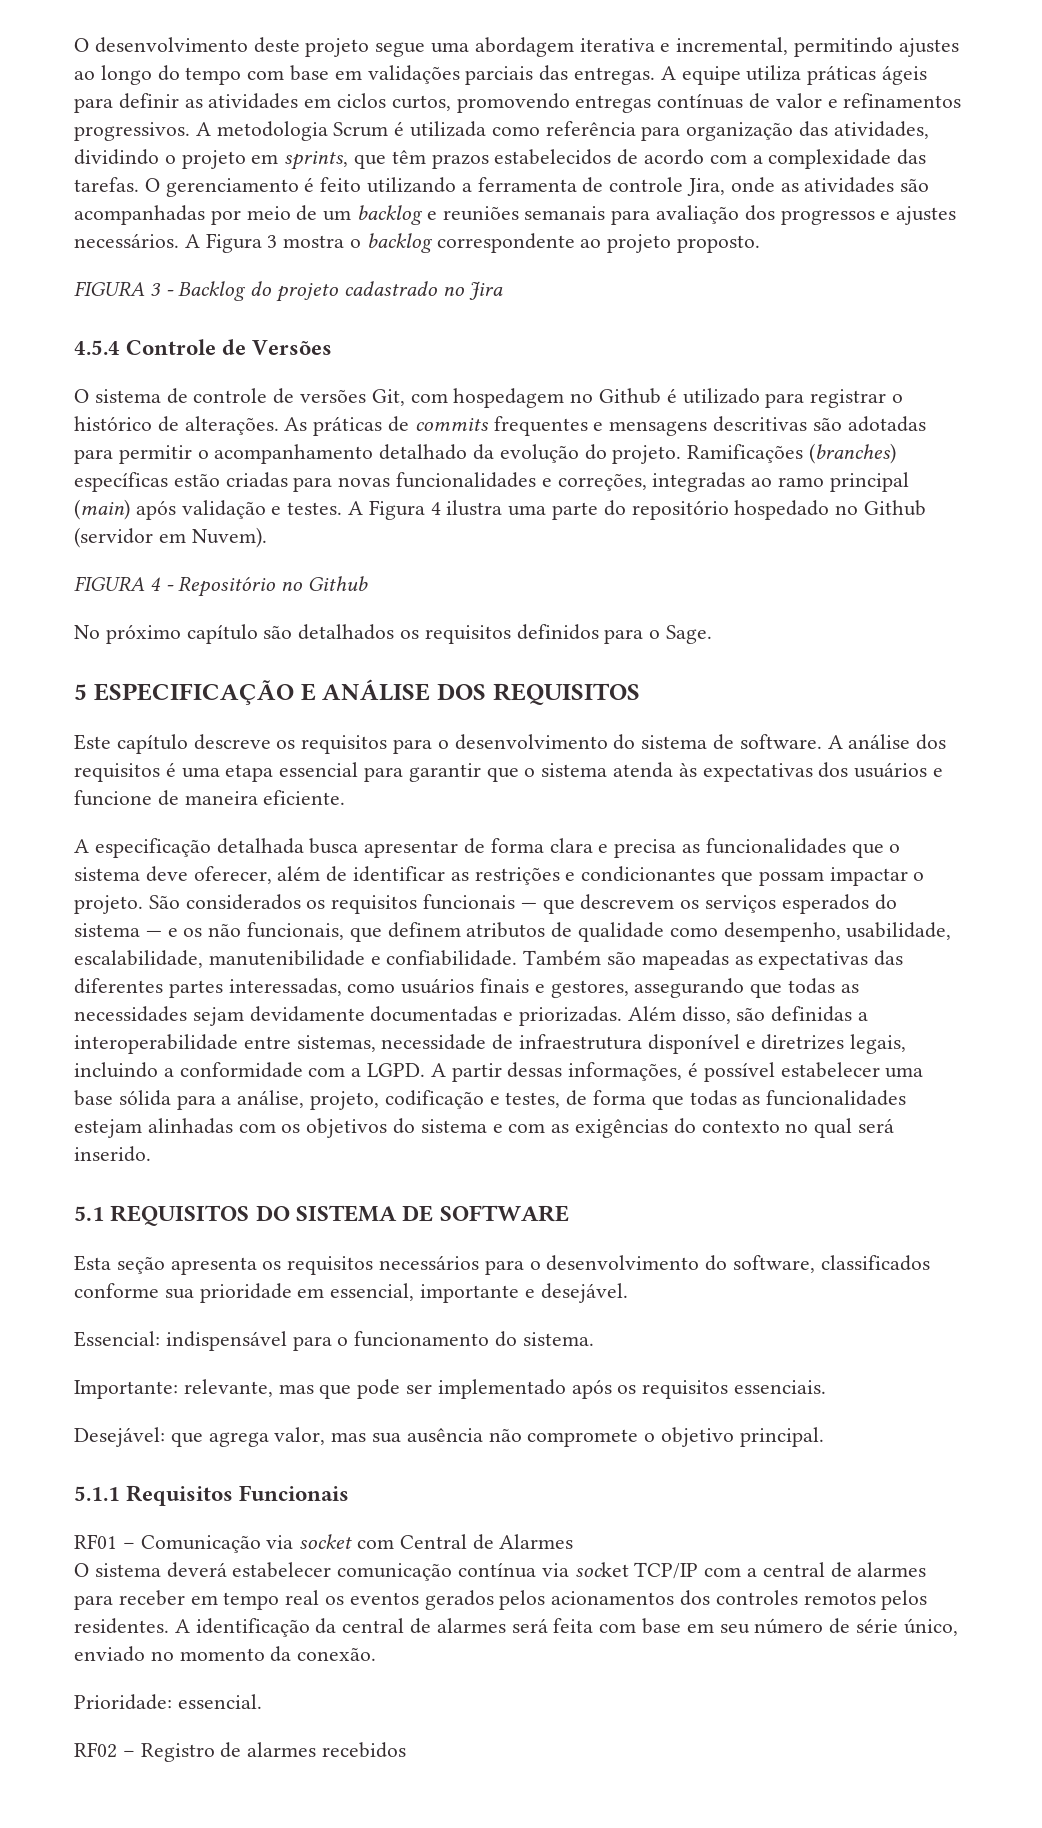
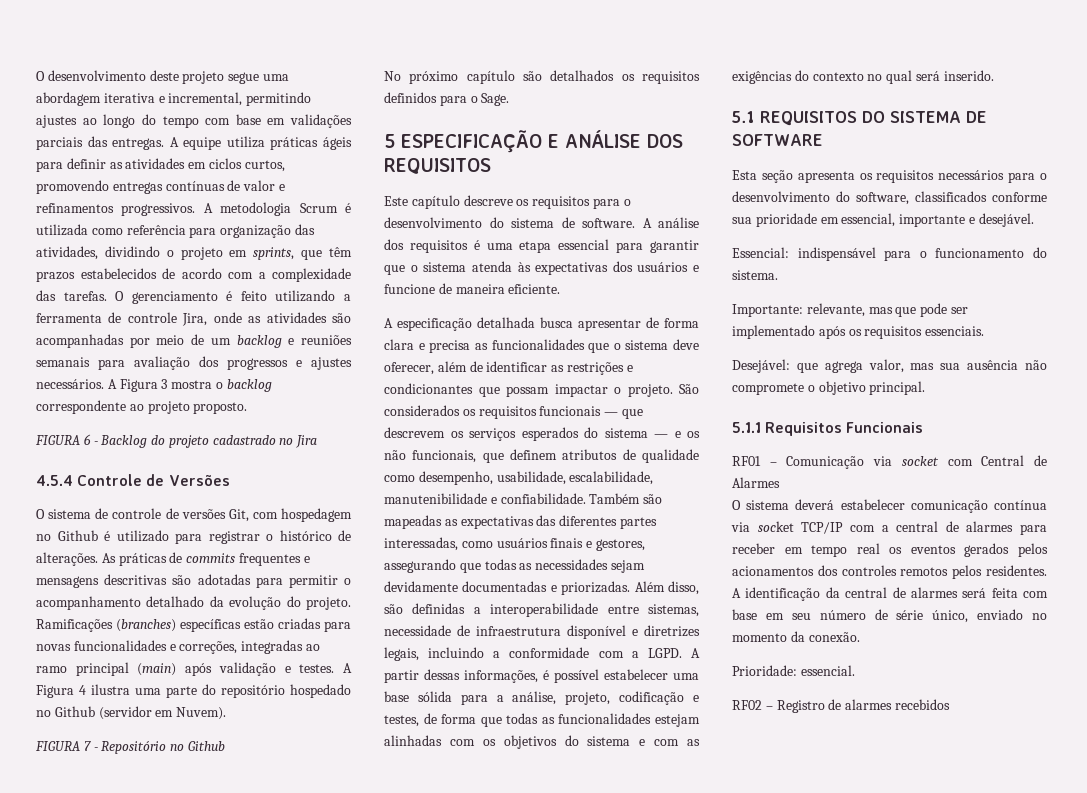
- FIGURA 3 - Backlog do projeto cadastrado no Jira
+ FIGURA 6 - Backlog do projeto cadastrado no Jira
- FIGURA 4 - Repositório no Github
+ FIGURA 7 - Repositório no Github

